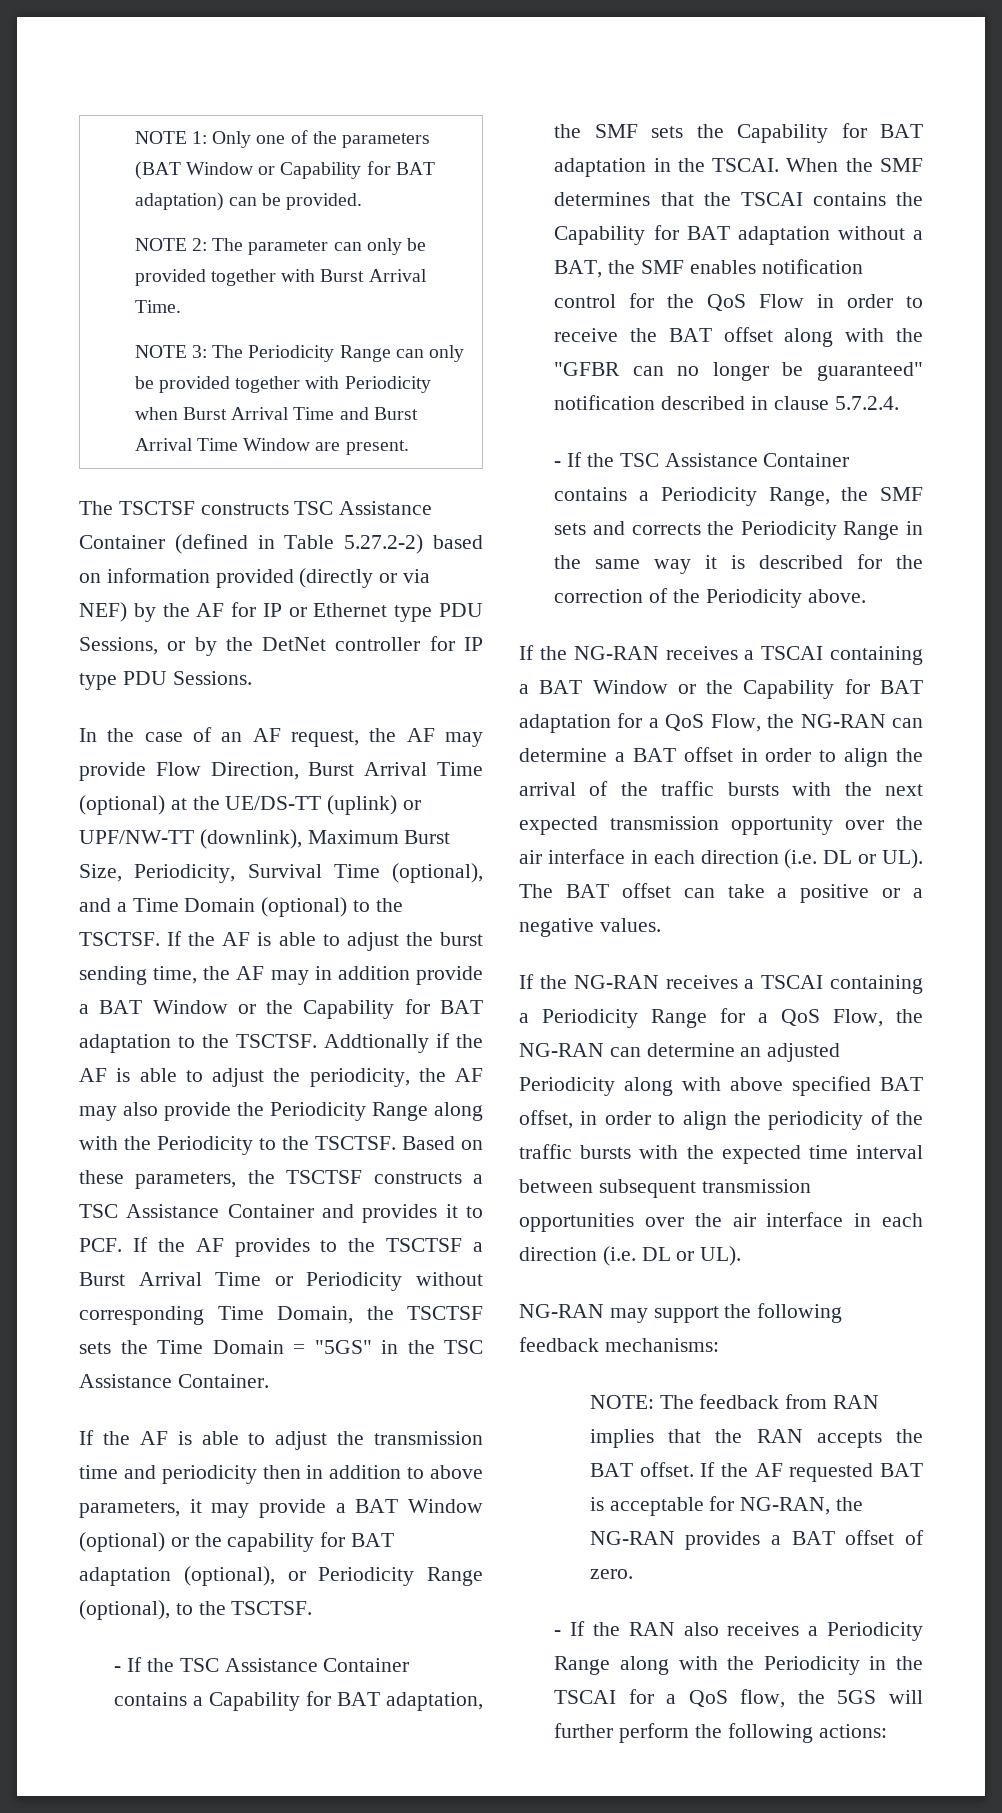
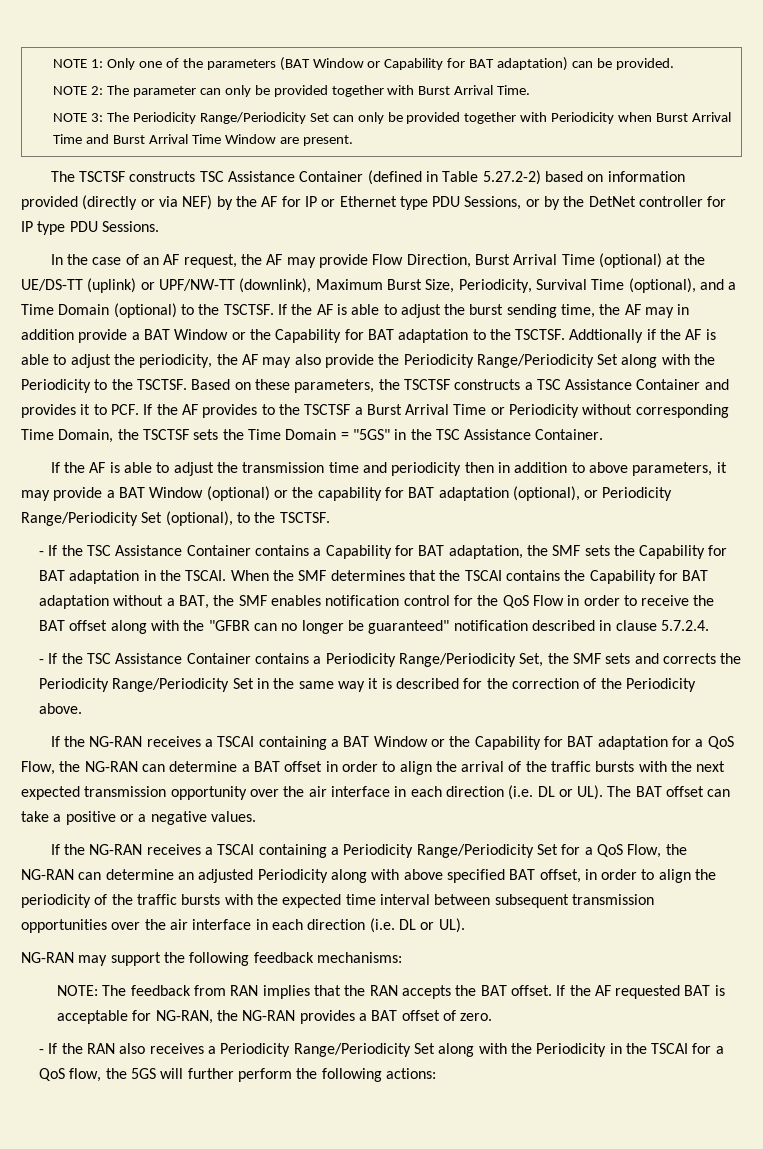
- NOTE 3: The Periodicity Range can only be provided together with Periodicity when Burst Arrival Time and Burst Arrival Time Window are present.
+ NOTE 3: The Periodicity Range/Periodicity Set can only be provided together with Periodicity when Burst Arrival Time and Burst Arrival Time Window are present.
- Addtionally if the AF is able to adjust the periodicity, the AF may also provide the Periodicity Range along with the Periodicity to the TSCTSF.
+ Addtionally if the AF is able to adjust the periodicity, the AF may also provide the Periodicity Range/Periodicity Set along with the Periodicity to the TSCTSF.
- If the AF is able to adjust the transmission time and periodicity then in addition to above parameters, it may provide a BAT Window (optional) or the capability for BAT adaptation (optional), or Periodicity Range (optional), to the TSCTSF.
+ If the AF is able to adjust the transmission time and periodicity then in addition to above parameters, it may provide a BAT Window (optional) or the capability for BAT adaptation (optional), or Periodicity Range/Periodicity Set (optional), to the TSCTSF.
- - If the TSC Assistance Container contains a Periodicity Range, the SMF sets and corrects the Periodicity Range in the same way it is described for the correction of the Periodicity above.
+ - If the TSC Assistance Container contains a Periodicity Range/Periodicity Set, the SMF sets and corrects the Periodicity Range/Periodicity Set in the same way it is described for the correction of the Periodicity above.
- If the NG-RAN receives a TSCAI containing a Periodicity Range for a QoS Flow, the NG-RAN can determine an adjusted Periodicity along with above specified BAT offset, in order to align the periodicity of the traffic bursts with the expected time interval between subsequent transmission opportunities over the air interface in each direction (i.e. DL or UL).
+ If the NG-RAN receives a TSCAI containing a Periodicity Range/Periodicity Set for a QoS Flow, the NG-RAN can determine an adjusted Periodicity along with above specified BAT offset, in order to align the periodicity of the traffic bursts with the expected time interval between subsequent transmission opportunities over the air interface in each direction (i.e. DL or UL).
- - If the RAN also receives a Periodicity Range along with the Periodicity in the TSCAI for a QoS flow, the 5GS will further perform the following actions:
+ - If the RAN also receives a Periodicity Range/Periodicity Set along with the Periodicity in the TSCAI for a QoS flow, the 5GS will further perform the following actions:

